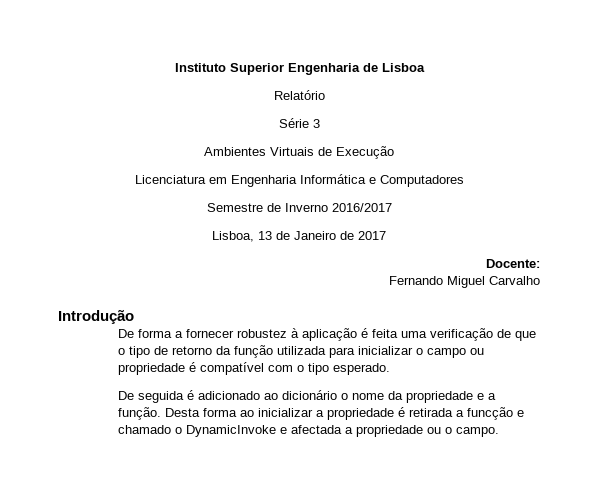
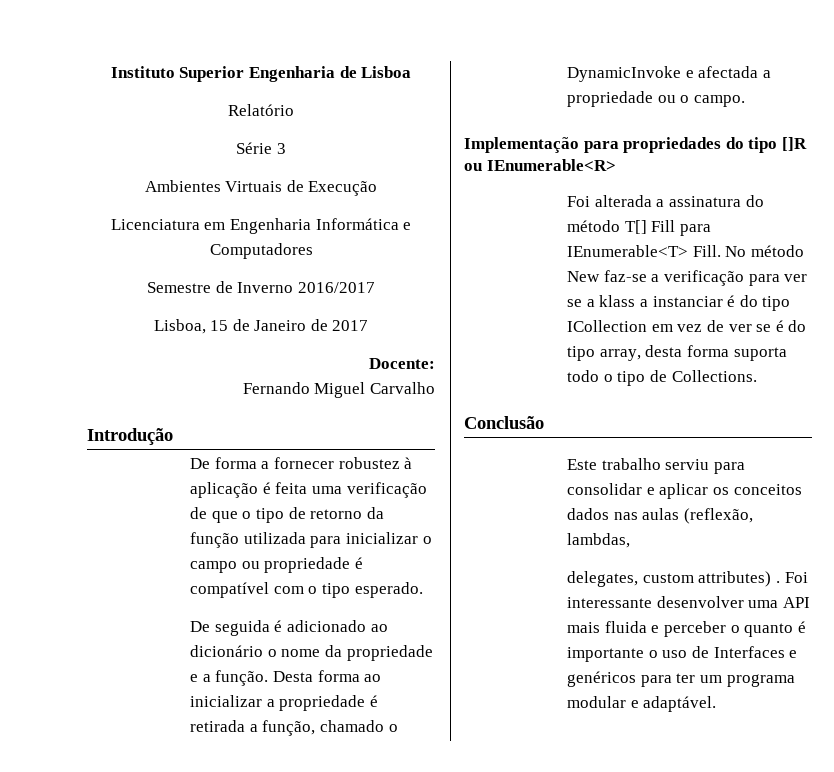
- Lisboa, 13 de Janeiro de 2017
+ Lisboa, 15 de Janeiro de 2017
- Desta forma ao inicializar a propriedade é retirada a funcção e chamado o DynamicInvoke e afectada a propriedade ou o campo.
+ Desta forma ao inicializar a propriedade é retirada a função, chamado o DynamicInvoke e afectada a propriedade ou o campo.
+ Implementação para propriedades do tipo []R ou IEnumerable<R>
+ Foi alterada a assinatura do método T[] Fill para IEnumerable<T> Fill. No método New faz-se a verificação para ver se a klass a instanciar é do tipo ICollection em vez de ver se é do tipo array, desta forma suporta todo o tipo de Collections.
+ Conclusão
+ Este trabalho serviu para consolidar e aplicar os conceitos dados nas aulas (reflexão, lambdas,
+ delegates, custom attributes) . Foi interessante desenvolver uma API mais fluida e perceber o quanto é importante o uso de Interfaces e genéricos para ter um programa modular e adaptável.

